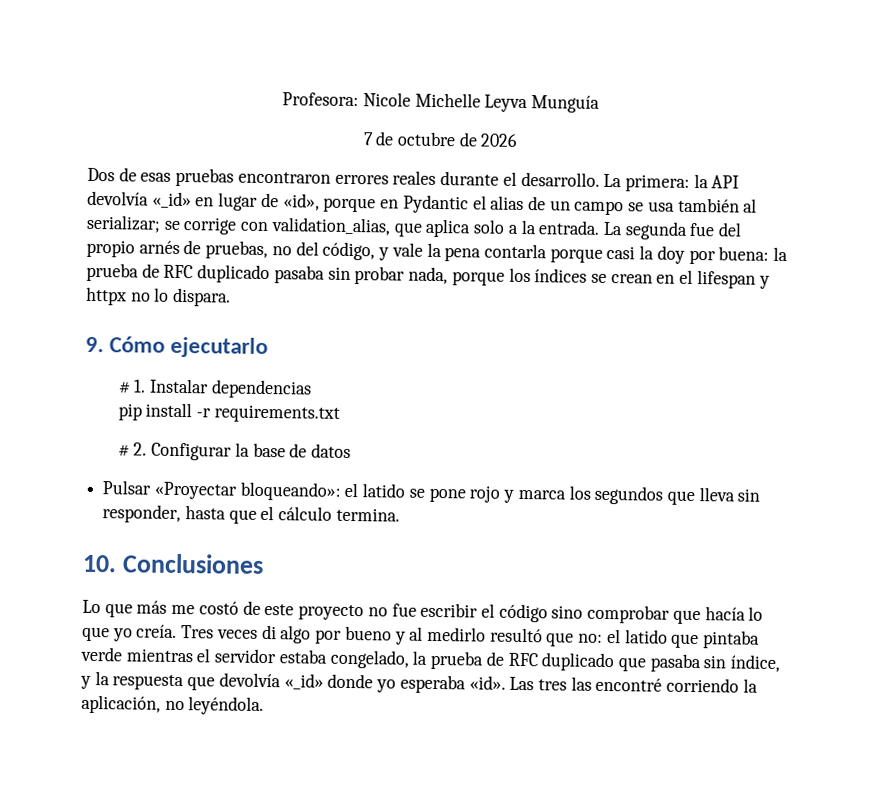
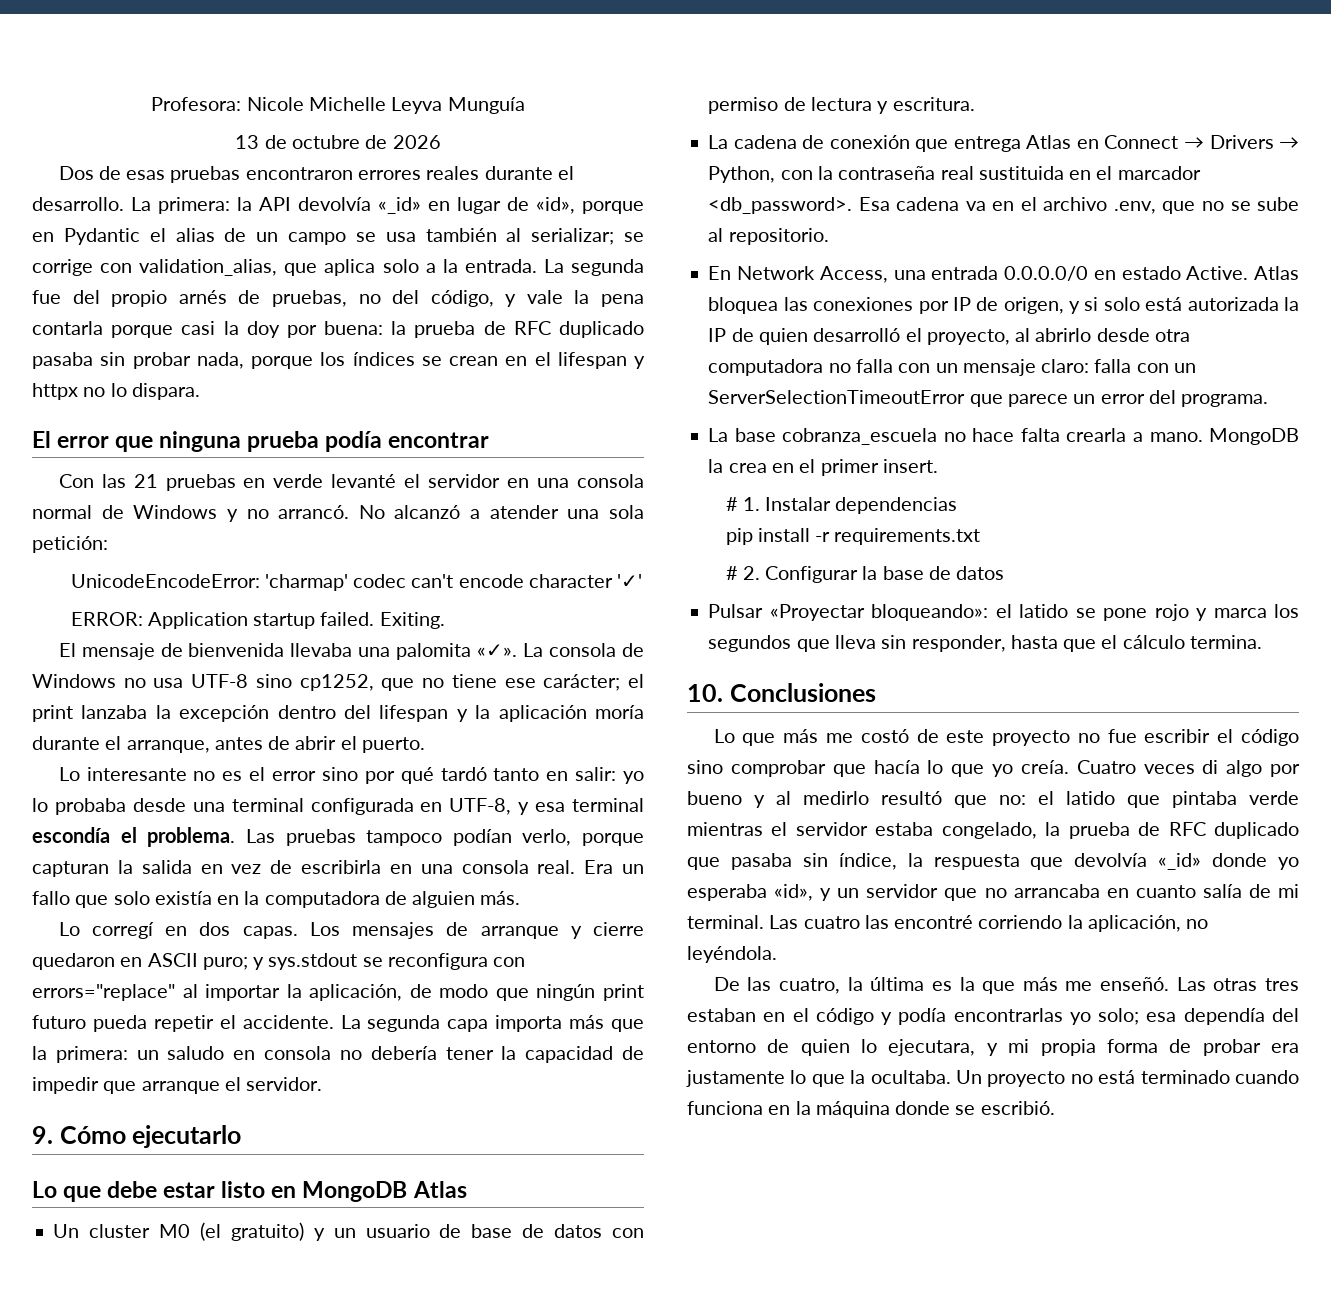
- 7 de octubre de 2026
+ 13 de octubre de 2026
+ El error que ninguna prueba podía encontrar
+ Con las 21 pruebas en verde levanté el servidor en una consola normal de Windows y no arrancó. No alcanzó a atender una sola petición:
+ UnicodeEncodeError: 'charmap' codec can't encode character '✓'
+ ERROR: Application startup failed. Exiting.
+ El mensaje de bienvenida llevaba una palomita «✓». La consola de Windows no usa UTF-8 sino cp1252, que no tiene ese carácter; el print lanzaba la excepción dentro del lifespan y la aplicación moría durante el arranque, antes de abrir el puerto.
+ Lo interesante no es el error sino por qué tardó tanto en salir: yo lo probaba desde una terminal configurada en UTF-8, y esa terminal escondía el problema. Las pruebas tampoco podían verlo, porque capturan la salida en vez de escribirla en una consola real. Era un fallo que solo existía en la computadora de alguien más.
+ Lo corregí en dos capas. Los mensajes de arranque y cierre quedaron en ASCII puro; y sys.stdout se reconfigura con errors="replace" al importar la aplicación, de modo que ningún print futuro pueda repetir el accidente. La segunda capa importa más que la primera: un saludo en consola no debería tener la capacidad de impedir que arranque el servidor.
  9. Cómo ejecutarlo
+ Lo que debe estar listo en MongoDB Atlas
+ Un cluster M0 (el gratuito) y un usuario de base de datos con permiso de lectura y escritura.
+ La cadena de conexión que entrega Atlas en Connect → Drivers → Python, con la contraseña real sustituida en el marcador <db_password>. Esa cadena va en el archivo .env, que no se sube al repositorio.
+ En Network Access, una entrada 0.0.0.0/0 en estado Active. Atlas bloquea las conexiones por IP de origen, y si solo está autorizada la IP de quien desarrolló el proyecto, al abrirlo desde otra computadora no falla con un mensaje claro: falla con un ServerSelectionTimeoutError que parece un error del programa.
+ La base cobranza_escuela no hace falta crearla a mano. MongoDB la crea en el primer insert.
- Tres veces di algo por bueno y al medirlo resultó que no: el latido que pintaba verde mientras el servidor estaba congelado, la prueba de RFC duplicado que pasaba sin índice, y la respuesta que devolvía «_id» donde yo esperaba «id». Las tres las encontré corriendo la aplicación, no leyéndola.
+ Cuatro veces di algo por bueno y al medirlo resultó que no: el latido que pintaba verde mientras el servidor estaba congelado, la prueba de RFC duplicado que pasaba sin índice, la respuesta que devolvía «_id» donde yo esperaba «id», y un servidor que no arrancaba en cuanto salía de mi terminal. Las cuatro las encontré corriendo la aplicación, no leyéndola.
+ De las cuatro, la última es la que más me enseñó. Las otras tres estaban en el código y podía encontrarlas yo solo; esa dependía del entorno de quien lo ejecutara, y mi propia forma de probar era justamente lo que la ocultaba. Un proyecto no está terminado cuando funciona en la máquina donde se escribió.

